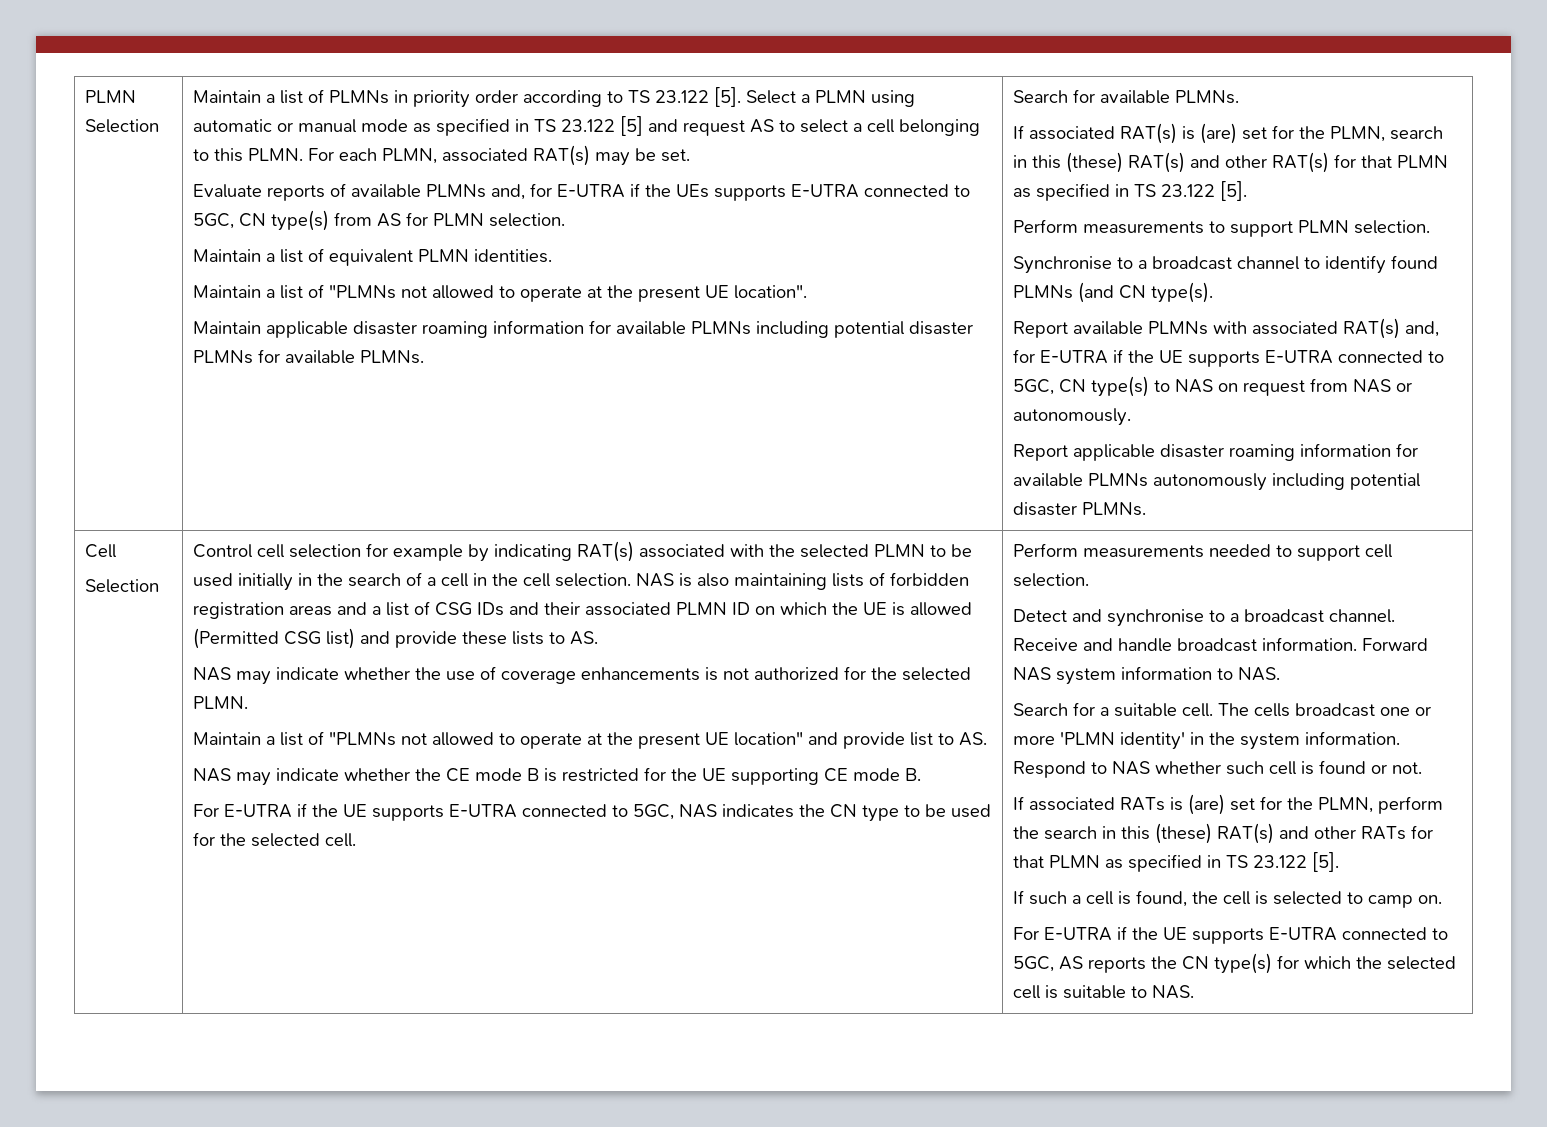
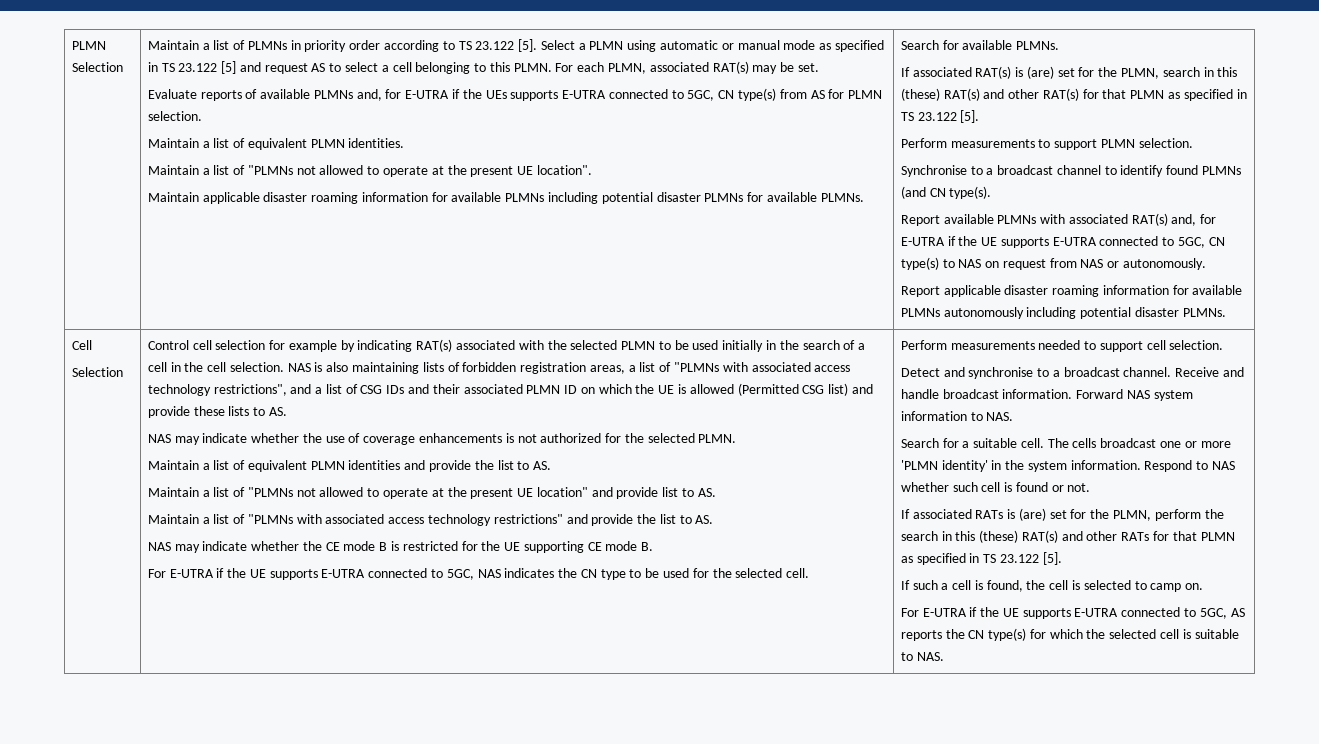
- NAS is also maintaining lists of forbidden registration areas and a list of CSG IDs and their associated PLMN ID on which the UE is allowed (Permitted CSG list) and provide these lists to AS.
+ NAS is also maintaining lists of forbidden registration areas, a list of "PLMNs with associated access technology restrictions", and a list of CSG IDs and their associated PLMN ID on which the UE is allowed (Permitted CSG list) and provide these lists to AS.
+ Maintain a list of equivalent PLMN identities and provide the list to AS.
+ Maintain a list of "PLMNs with associated access technology restrictions" and provide the list to AS.

